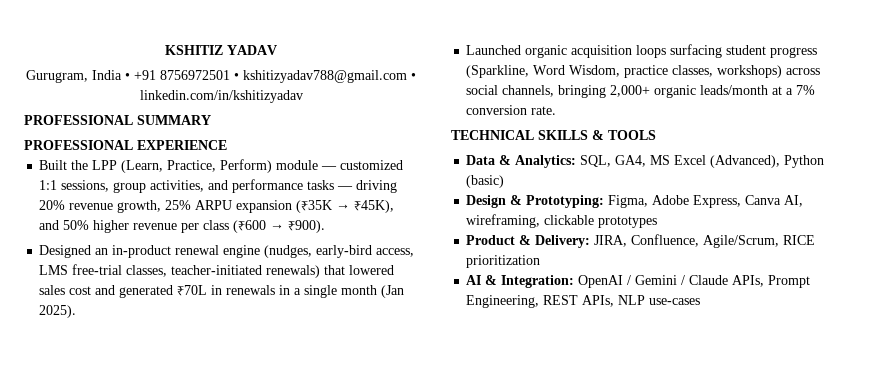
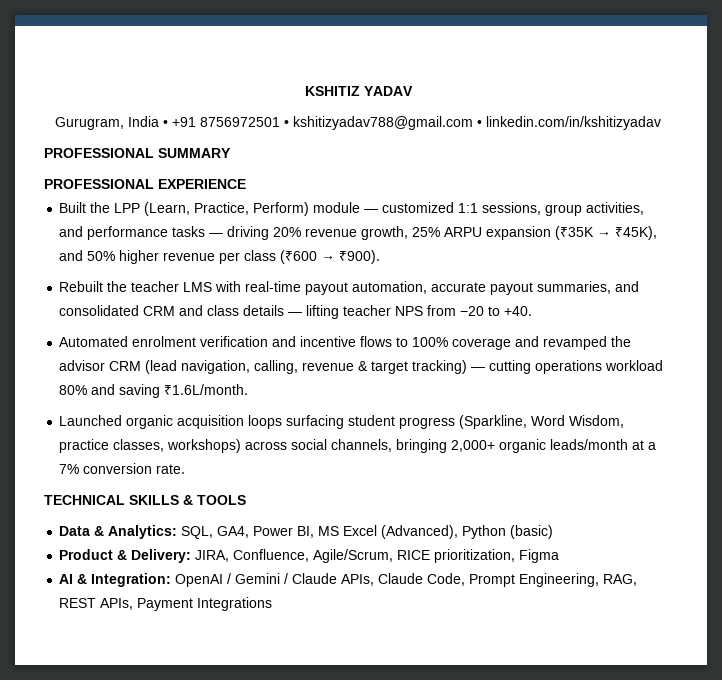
- Designed an in-product renewal engine (nudges, early-bird access, LMS free-trial classes, teacher-initiated renewals) that lowered sales cost and generated ₹70L in renewals in a single month (Jan 2025).
+ Rebuilt the teacher LMS with real-time payout automation, accurate payout summaries, and consolidated CRM and class details — lifting teacher NPS from −20 to +40.
+ Automated enrolment verification and incentive flows to 100% coverage and revamped the advisor CRM (lead navigation, calling, revenue & target tracking) — cutting operations workload 80% and saving ₹1.6L/month.
- Data & Analytics: SQL, GA4, MS Excel (Advanced), Python (basic)
+ Data & Analytics: SQL, GA4, Power BI, MS Excel (Advanced), Python (basic)
- Design & Prototyping: Figma, Adobe Express, Canva AI, wireframing, clickable prototypes
- Product & Delivery: JIRA, Confluence, Agile/Scrum, RICE prioritization
+ Product & Delivery: JIRA, Confluence, Agile/Scrum, RICE prioritization, Figma
- AI & Integration: OpenAI / Gemini / Claude APIs, Prompt Engineering, REST APIs, NLP use-cases
+ AI & Integration: OpenAI / Gemini / Claude APIs, Claude Code, Prompt Engineering, RAG, REST APIs, Payment Integrations

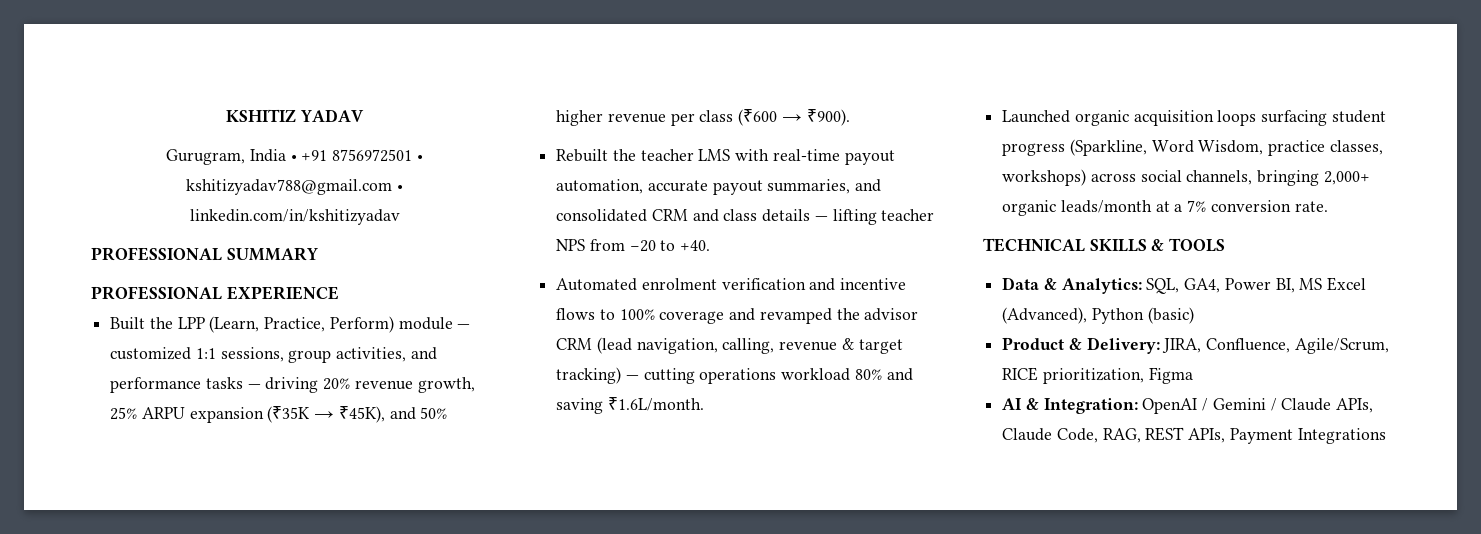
- AI & Integration: OpenAI / Gemini / Claude APIs, Claude Code, Prompt Engineering, RAG, REST APIs, Payment Integrations
+ AI & Integration: OpenAI / Gemini / Claude APIs, Claude Code, RAG, REST APIs, Payment Integrations

